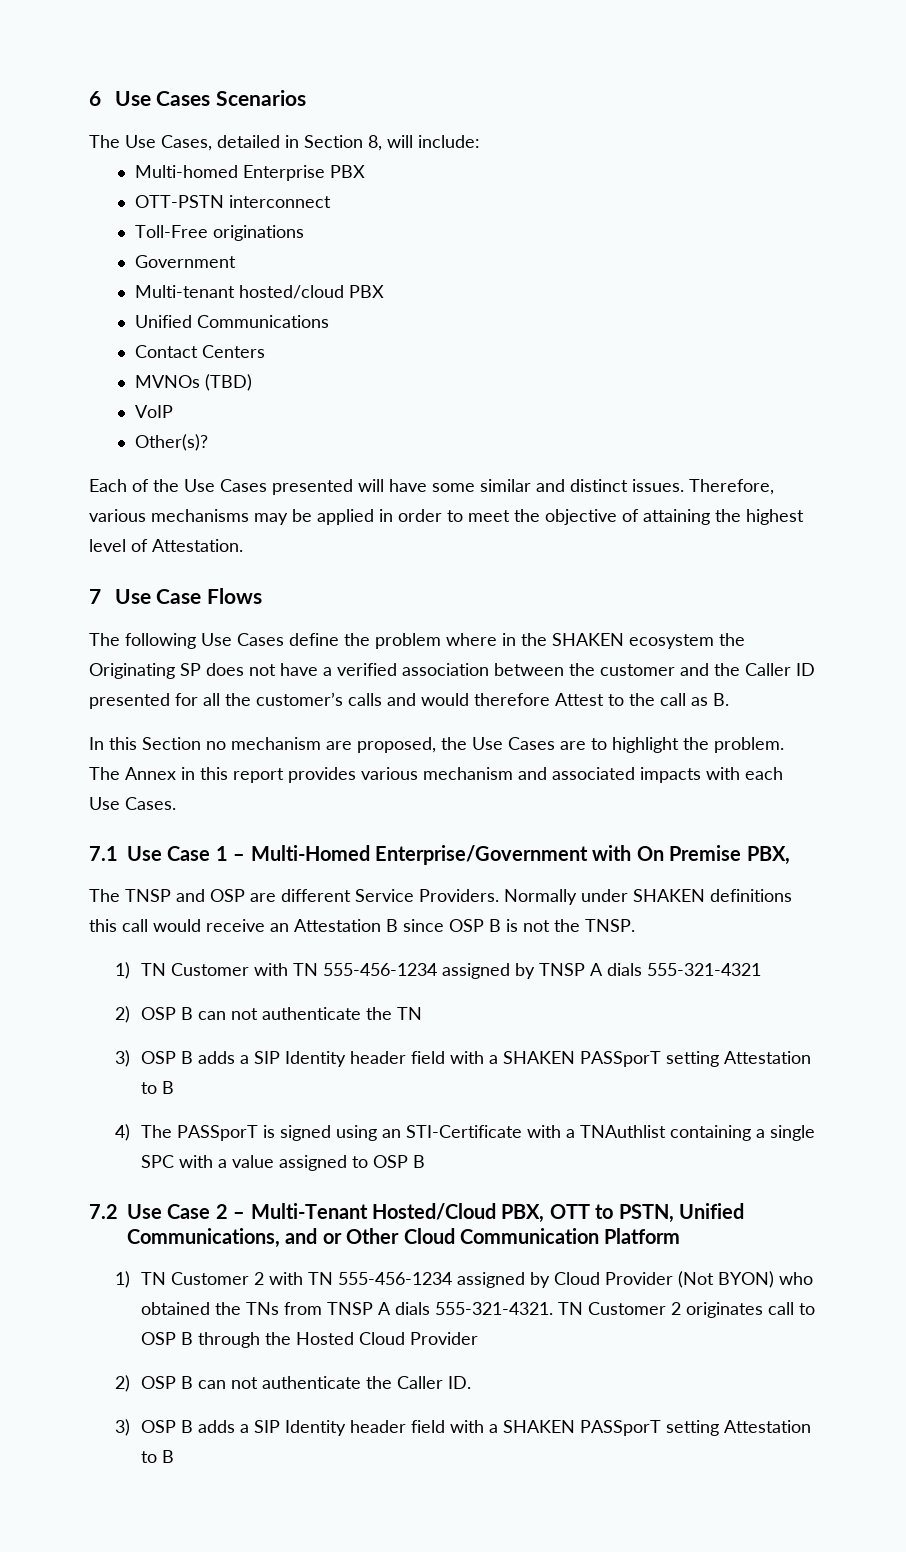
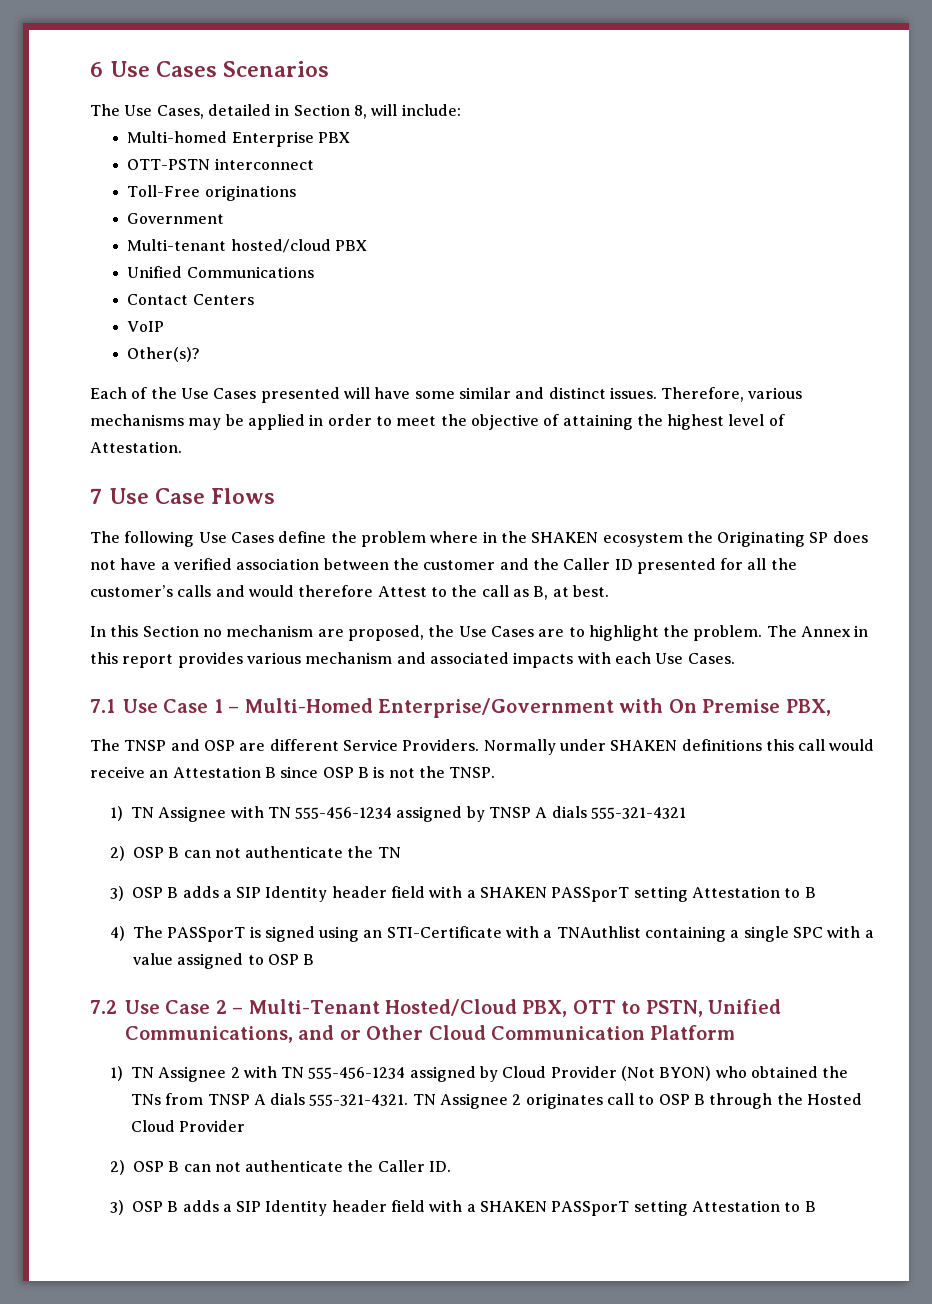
- MVNOs (TBD)
- The following Use Cases define the problem where in the SHAKEN ecosystem the Originating SP does not have a verified association between the customer and the Caller ID presented for all the customer’s calls and would therefore Attest to the call as B.
+ The following Use Cases define the problem where in the SHAKEN ecosystem the Originating SP does not have a verified association between the customer and the Caller ID presented for all the customer’s calls and would therefore Attest to the call as B, at best.
- 1) TN Customer with TN 555-456-1234 assigned by TNSP A dials 555-321-4321
+ 1) TN Assignee with TN 555-456-1234 assigned by TNSP A dials 555-321-4321
- 1) TN Customer 2 with TN 555-456-1234 assigned by Cloud Provider (Not BYON) who obtained the TNs from TNSP A dials 555-321-4321.
+ 1) TN Assignee 2 with TN 555-456-1234 assigned by Cloud Provider (Not BYON) who obtained the TNs from TNSP A dials 555-321-4321.
- TN Customer 2 originates call to OSP B through the Hosted Cloud Provider
+ TN Assignee 2 originates call to OSP B through the Hosted Cloud Provider

